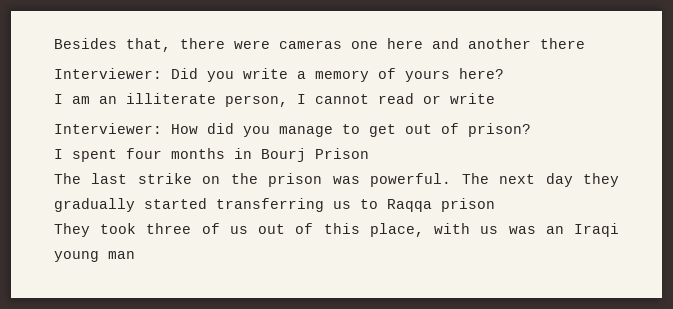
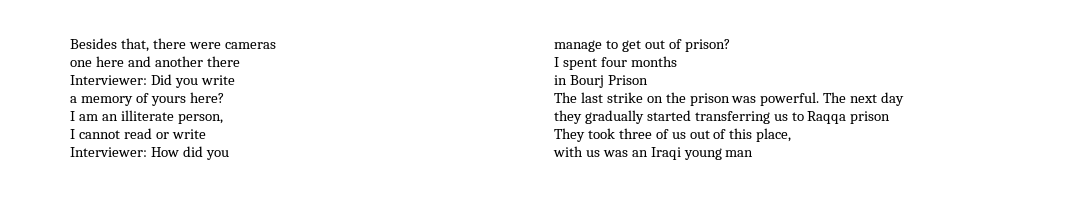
- Besides that, there were cameras one here and another there
+ Besides that, there were cameras
+ one here and another there
- Interviewer: Did you write a memory of yours here?
+ Interviewer: Did you write
+ a memory of yours here?
- I am an illiterate person, I cannot read or write
+ I am an illiterate person,
+ I cannot read or write
- Interviewer: How did you manage to get out of prison?
+ Interviewer: How did you
+ manage to get out of prison?
- I spent four months in Bourj Prison
+ I spent four months
+ in Bourj Prison
- The next day they gradually started transferring us to Raqqa prison
+ The next day
+ they gradually started transferring us to Raqqa prison
- They took three of us out of this place, with us was an Iraqi young man
+ They took three of us out of this place,
+ with us was an Iraqi young man

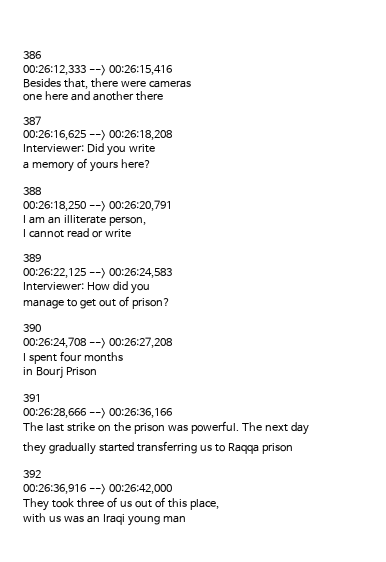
+ 386
+ 00:26:12,333 --> 00:26:15,416
+ 387
+ 00:26:16,625 --> 00:26:18,208
+ 388
+ 00:26:18,250 --> 00:26:20,791
+ 389
+ 00:26:22,125 --> 00:26:24,583
+ 390
+ 00:26:24,708 --> 00:26:27,208
+ 391
+ 00:26:28,666 --> 00:26:36,166
+ 392
+ 00:26:36,916 --> 00:26:42,000

